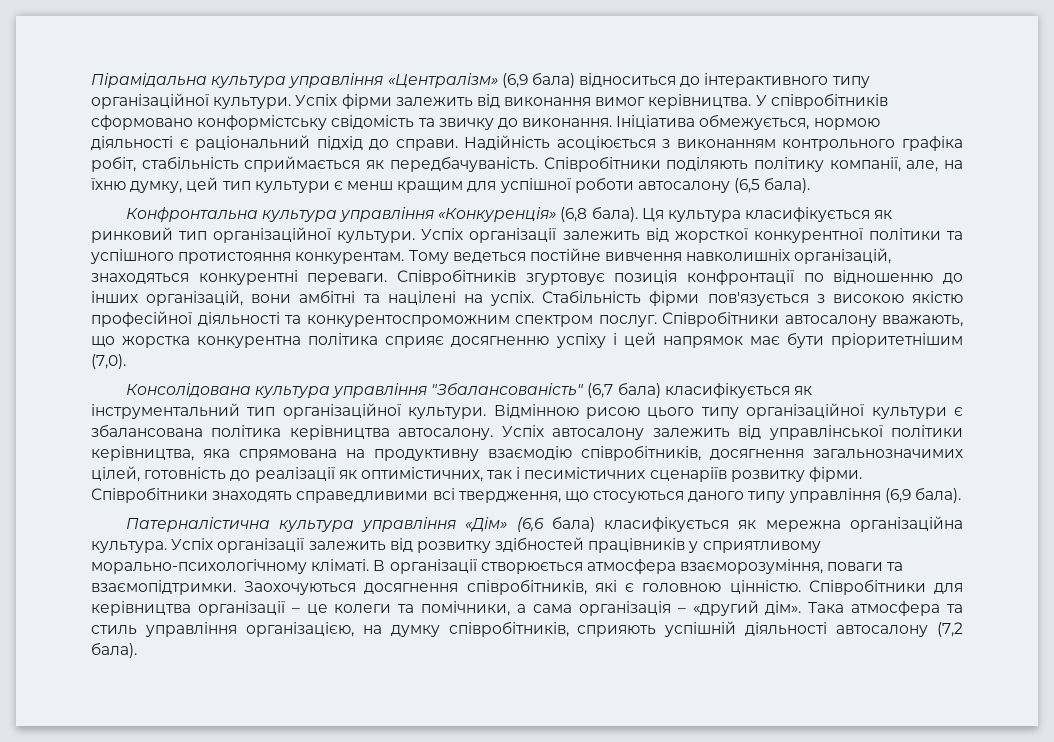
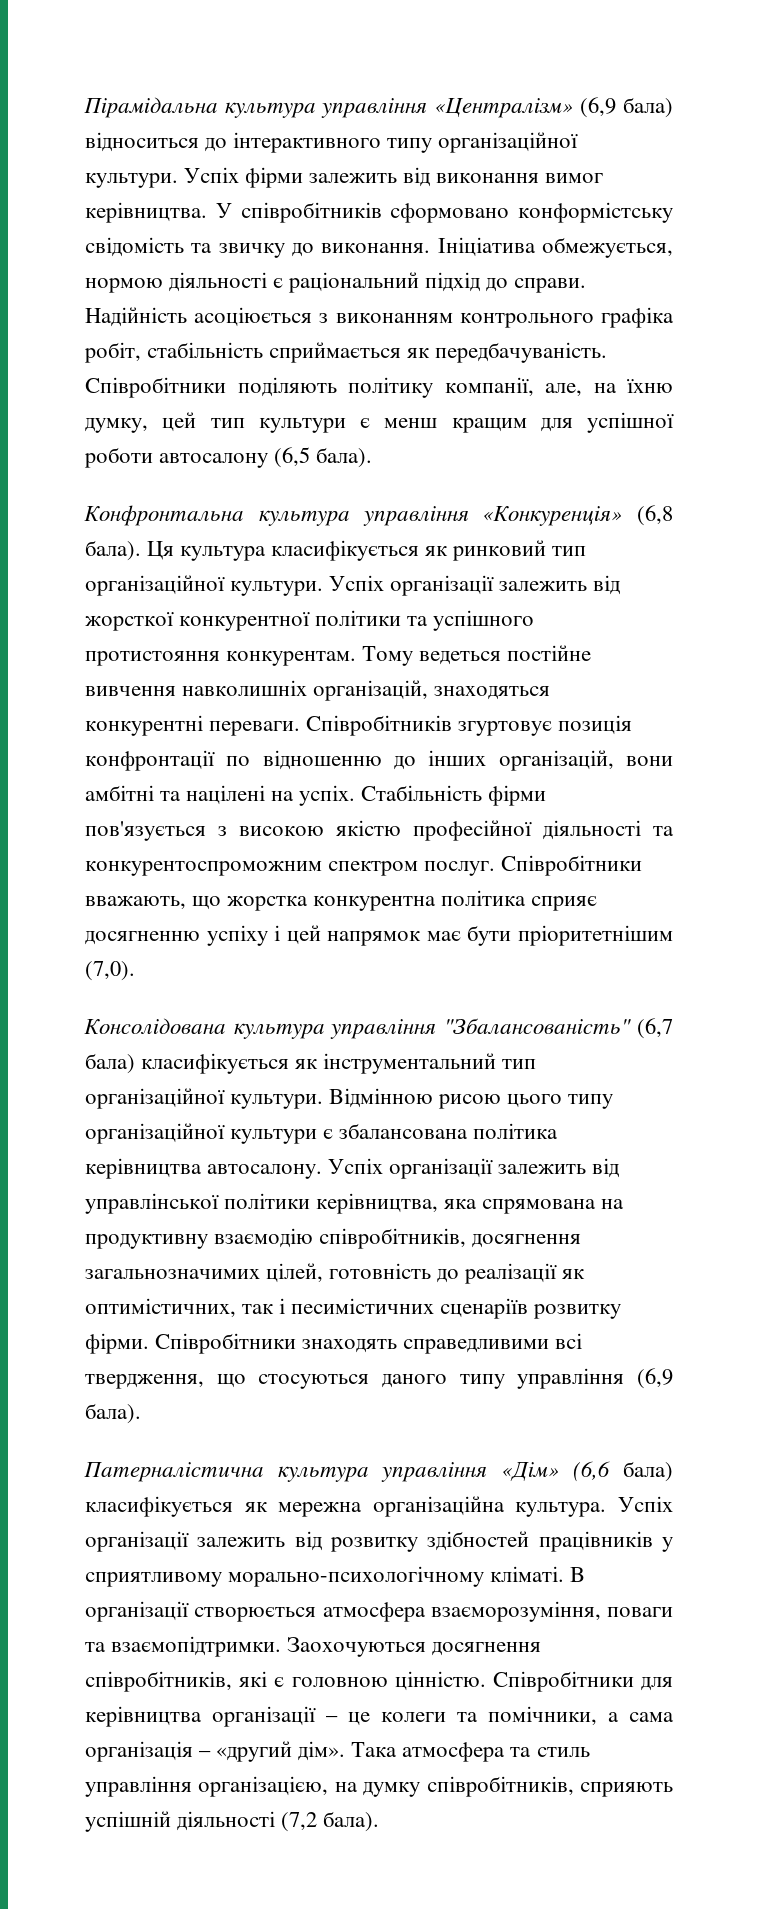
- Співробітники автосалону вважають, що жорстка конкурентна політика сприяє досягненню успіху і цей напрямок має бути пріоритетнішим (7,0).
+ Співробітники вважають, що жорстка конкурентна політика сприяє досягненню успіху і цей напрямок має бути пріоритетнішим (7,0).
- Успіх автосалону залежить від управлінської політики керівництва, яка спрямована на продуктивну взаємодію співробітників, досягнення загальнозначимих цілей, готовність до реалізації як оптимістичних, так і песимістичних сценаріїв розвитку фірми.
+ Успіх організації залежить від управлінської політики керівництва, яка спрямована на продуктивну взаємодію співробітників, досягнення загальнозначимих цілей, готовність до реалізації як оптимістичних, так і песимістичних сценаріїв розвитку фірми.
- Така атмосфера та стиль управління організацією, на думку співробітників, сприяють успішній діяльності автосалону (7,2 бала).
+ Така атмосфера та стиль управління організацією, на думку співробітників, сприяють успішній діяльності (7,2 бала).

